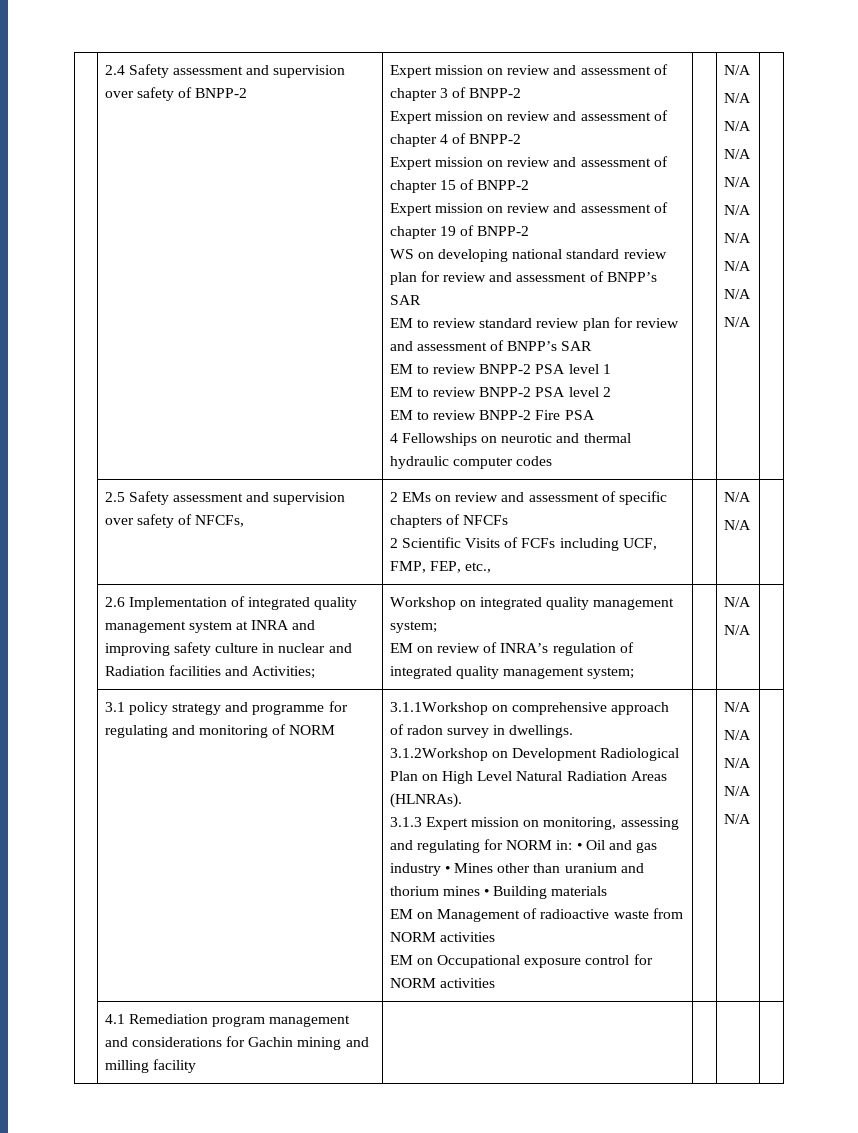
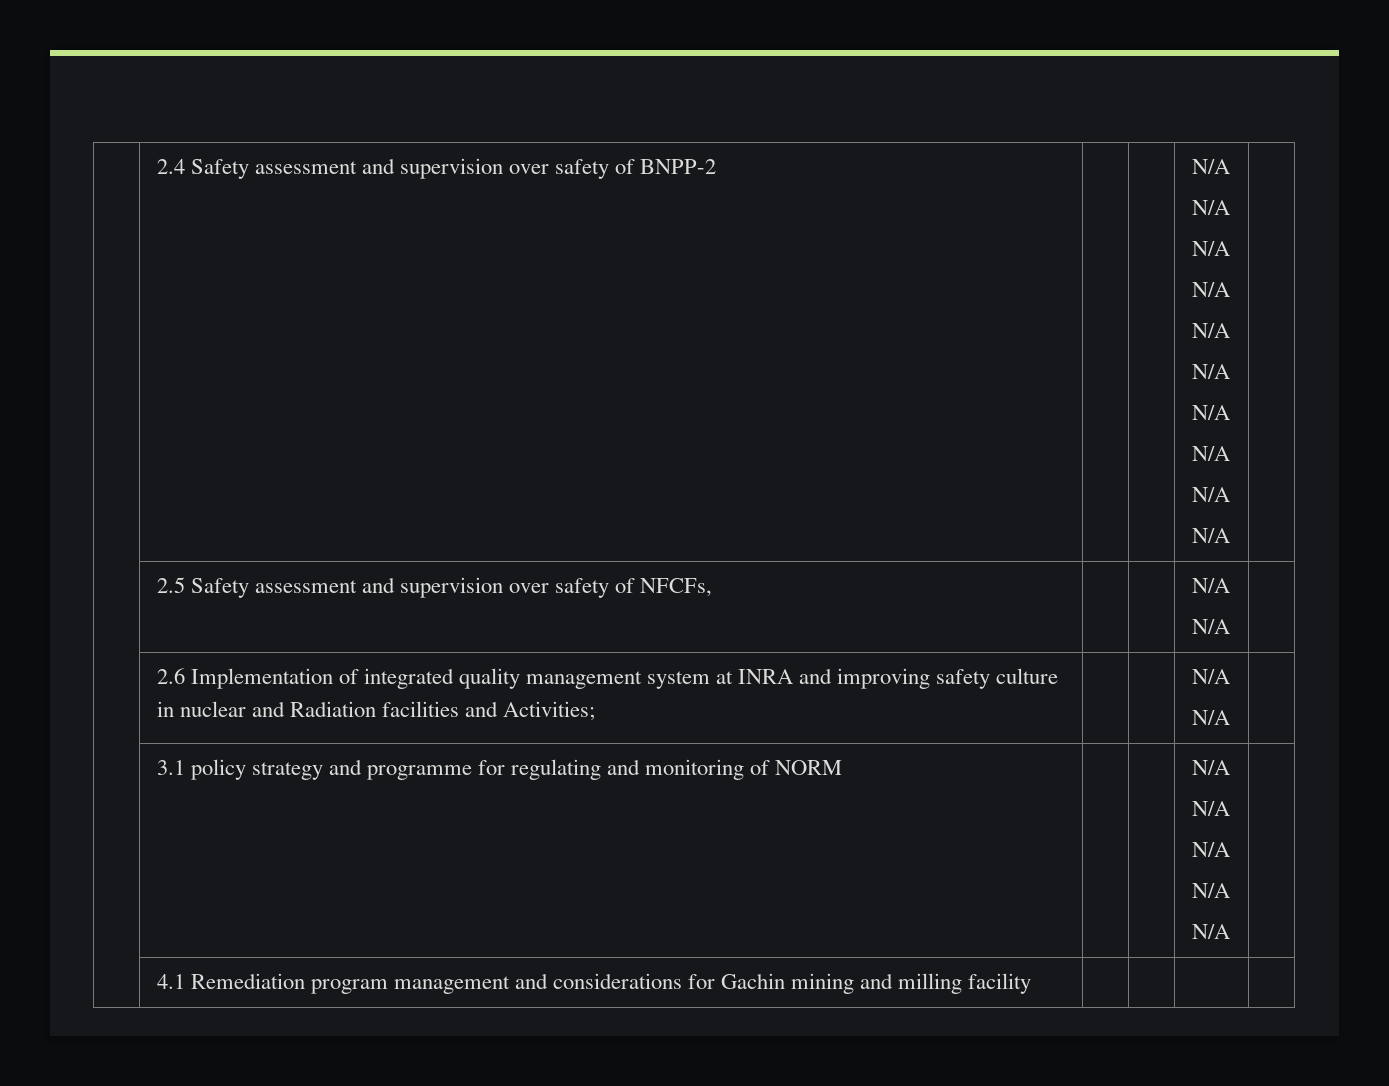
- Expert mission on review and assessment of chapter 3 of BNPP-2
- Expert mission on review and assessment of chapter 4 of BNPP-2
- Expert mission on review and assessment of chapter 15 of BNPP-2
- Expert mission on review and assessment of chapter 19 of BNPP-2
- WS on developing national standard review plan for review and assessment of BNPP’s SAR
- EM to review standard review plan for review and assessment of BNPP’s SAR
- EM to review BNPP-2 PSA level 1
- EM to review BNPP-2 PSA level 2
- EM to review BNPP-2 Fire PSA
- 4 Fellowships on neurotic and thermal hydraulic computer codes
- | 2.5 Safety assessment and supervision over safety of NFCFs, | 2 EMs on review and assessment of specific chapters of NFCFs
- 2 Scientific Visits of FCFs including UCF, FMP, FEP, etc., | | N/A
+ | 2.5 Safety assessment and supervision over safety of NFCFs, | | | N/A
- | 2.6 Implementation of integrated quality management system at INRA and improving safety culture in nuclear and Radiation facilities and Activities; | Workshop on integrated quality management system;
- EM on review of INRA’s regulation of integrated quality management system; | | N/A
+ | 2.6 Implementation of integrated quality management system at INRA and improving safety culture in nuclear and Radiation facilities and Activities; | | | N/A
- 3.1.1Workshop on comprehensive approach of radon survey in dwellings.
- 3.1.2Workshop on Development Radiological Plan on High Level Natural Radiation Areas (HLNRAs).
- 3.1.3 Expert mission on monitoring, assessing and regulating for NORM in: • Oil and gas industry • Mines other than uranium and thorium mines • Building materials
- EM on Management of radioactive waste from NORM activities
- EM on Occupational exposure control for NORM activities

